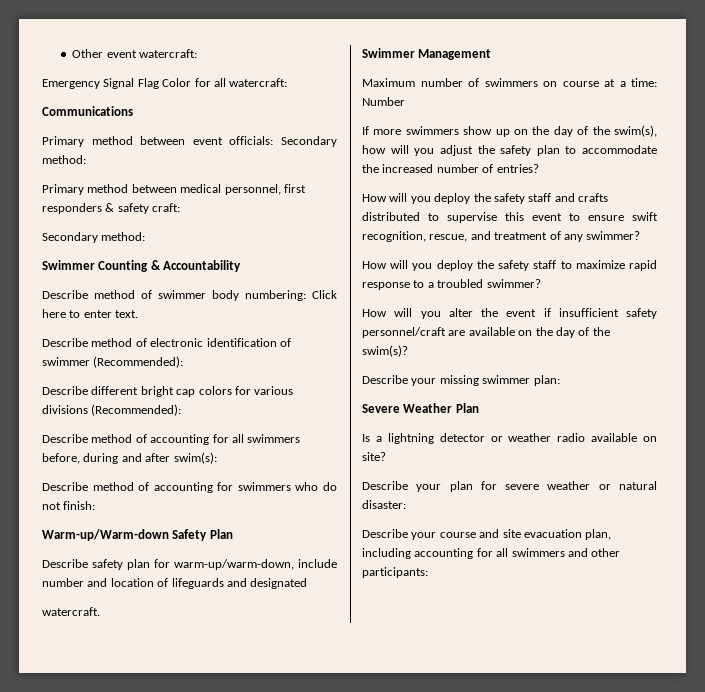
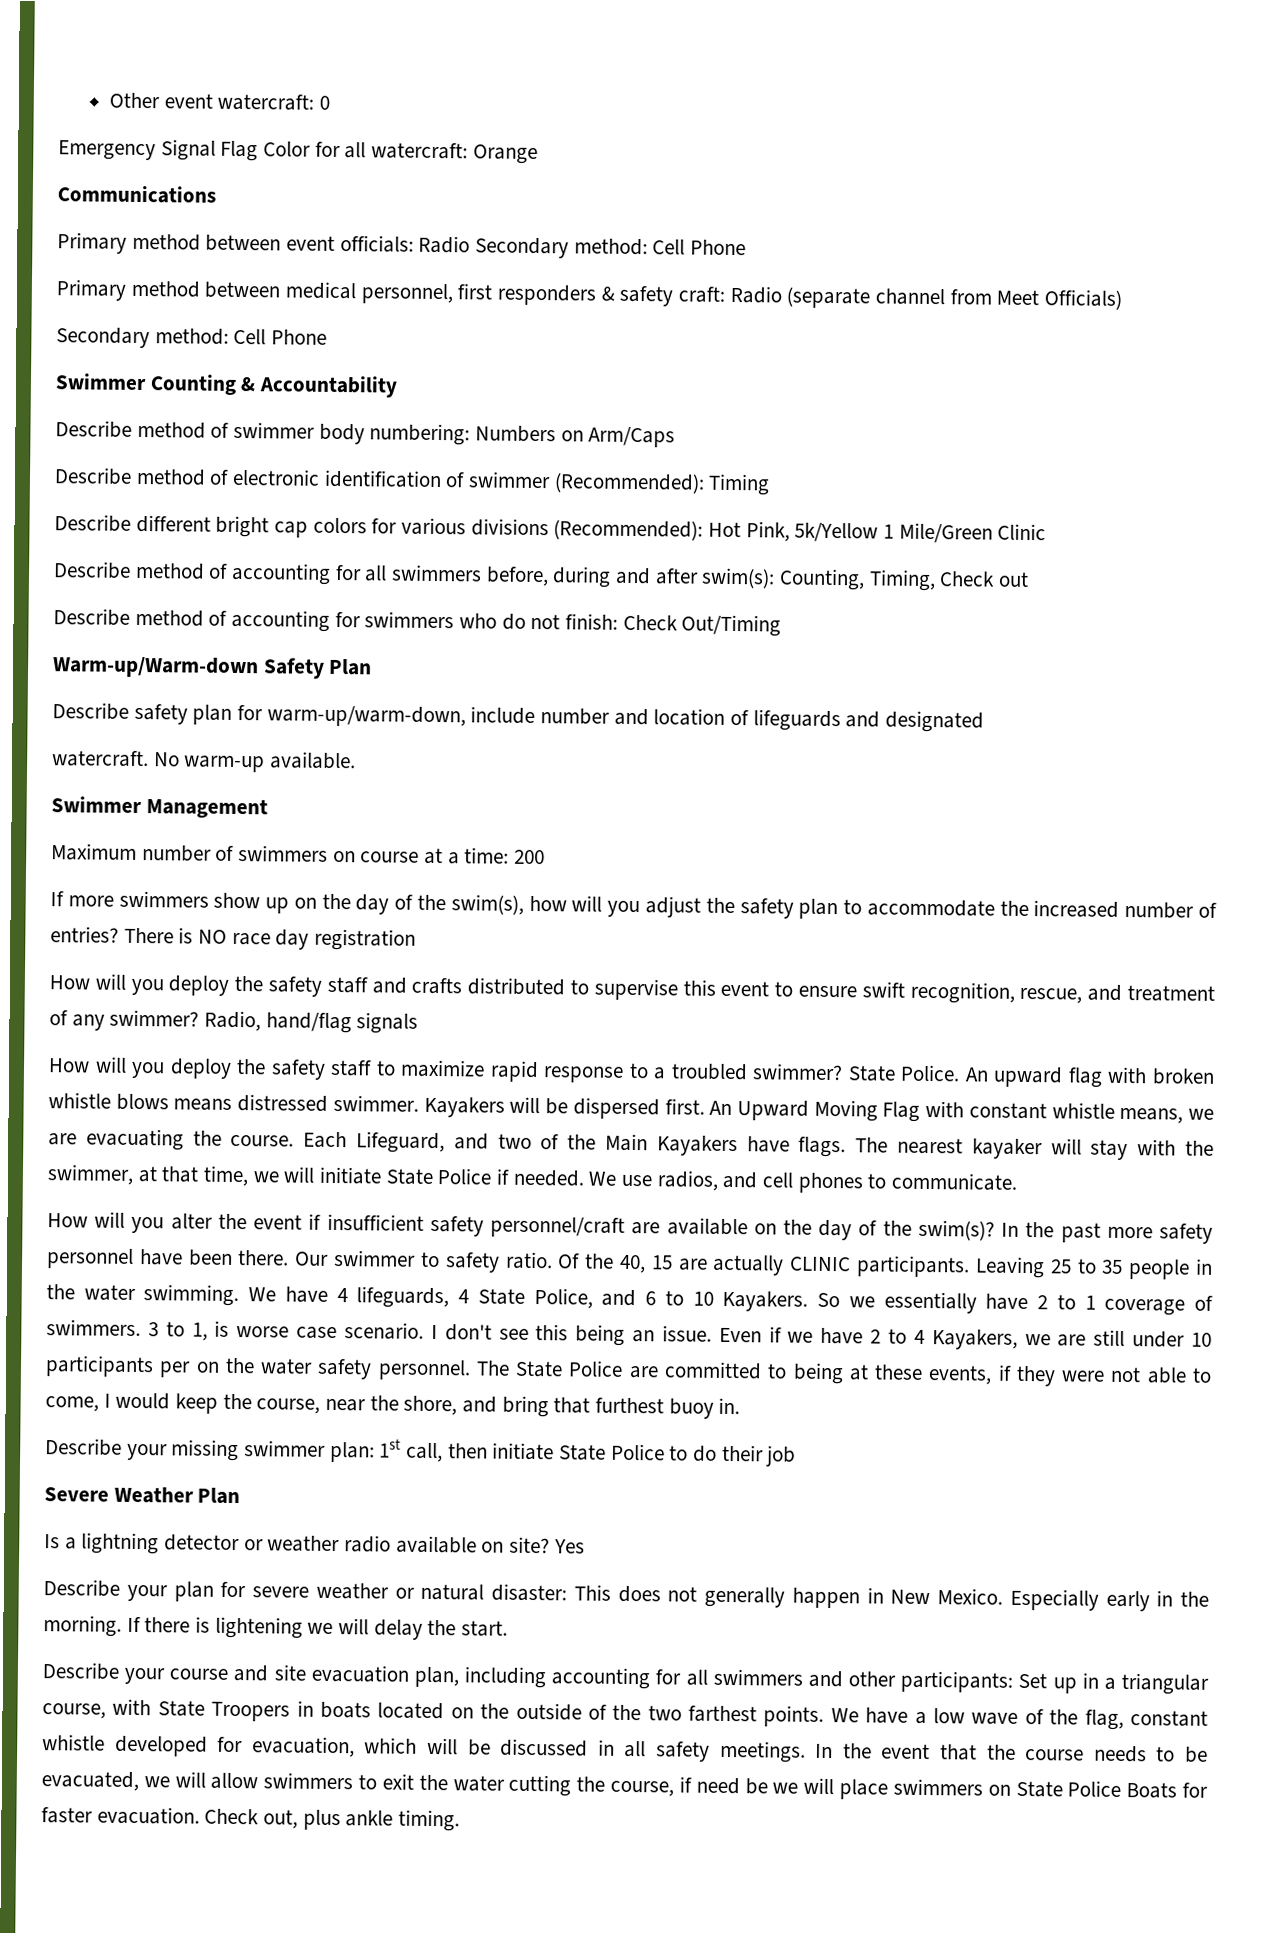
- Other event watercraft:
+ Other event watercraft: 0
- Emergency Signal Flag Color for all watercraft:
+ Emergency Signal Flag Color for all watercraft: Orange
- Primary method between event officials: Secondary method:
+ Primary method between event officials: Radio Secondary method: Cell Phone
- Primary method between medical personnel, first responders & safety craft:
- Secondary method:
+ Primary method between medical personnel, first responders & safety craft: Radio (separate channel from Meet Officials)
+ Secondary method: Cell Phone
- Describe method of swimmer body numbering: Click here to enter text.
+ Describe method of swimmer body numbering: Numbers on Arm/Caps
- Describe method of electronic identification of swimmer (Recommended):
+ Describe method of electronic identification of swimmer (Recommended): Timing
- Describe different bright cap colors for various divisions (Recommended):
+ Describe different bright cap colors for various divisions (Recommended): Hot Pink, 5k/Yellow 1 Mile/Green Clinic
- Describe method of accounting for all swimmers before, during and after swim(s):
+ Describe method of accounting for all swimmers before, during and after swim(s): Counting, Timing, Check out
- Describe method of accounting for swimmers who do not finish:
+ Describe method of accounting for swimmers who do not finish: Check Out/Timing
+ No warm-up available.
- Maximum number of swimmers on course at a time: Number
+ Maximum number of swimmers on course at a time: 200
+ There is NO race day registration
+ Radio, hand/flag signals
+ State Police. An upward flag with broken whistle blows means distressed swimmer. Kayakers will be dispersed first. An Upward Moving Flag with constant whistle means, we are evacuating the course. Each Lifeguard, and two of the Main Kayakers have flags. The nearest kayaker will stay with the swimmer, at that time, we will initiate State Police if needed. We use radios, and cell phones to communicate.
+ In the past more safety personnel have been there. Our swimmer to safety ratio. Of the 40, 15 are actually CLINIC participants. Leaving 25 to 35 people in the water swimming. We have 4 lifeguards, 4 State Police, and 6 to 10 Kayakers. So we essentially have 2 to 1 coverage of swimmers. 3 to 1, is worse case scenario. I don't see this being an issue. Even if we have 2 to 4 Kayakers, we are still under 10 participants per on the water safety personnel. The State Police are committed to being at these events, if they were not able to come, I would keep the course, near the shore, and bring that furthest buoy in.
- Describe your missing swimmer plan:
+ Describe your missing swimmer plan: 1st call, then initiate State Police to do their job
+ Yes
- Describe your plan for severe weather or natural disaster:
+ Describe your plan for severe weather or natural disaster: This does not generally happen in New Mexico. Especially early in the morning. If there is lightening we will delay the start.
- Describe your course and site evacuation plan, including accounting for all swimmers and other participants:
+ Describe your course and site evacuation plan, including accounting for all swimmers and other participants: Set up in a triangular course, with State Troopers in boats located on the outside of the two farthest points. We have a low wave of the flag, constant whistle developed for evacuation, which will be discussed in all safety meetings. In the event that the course needs to be evacuated, we will allow swimmers to exit the water cutting the course, if need be we will place swimmers on State Police Boats for faster evacuation. Check out, plus ankle timing.

